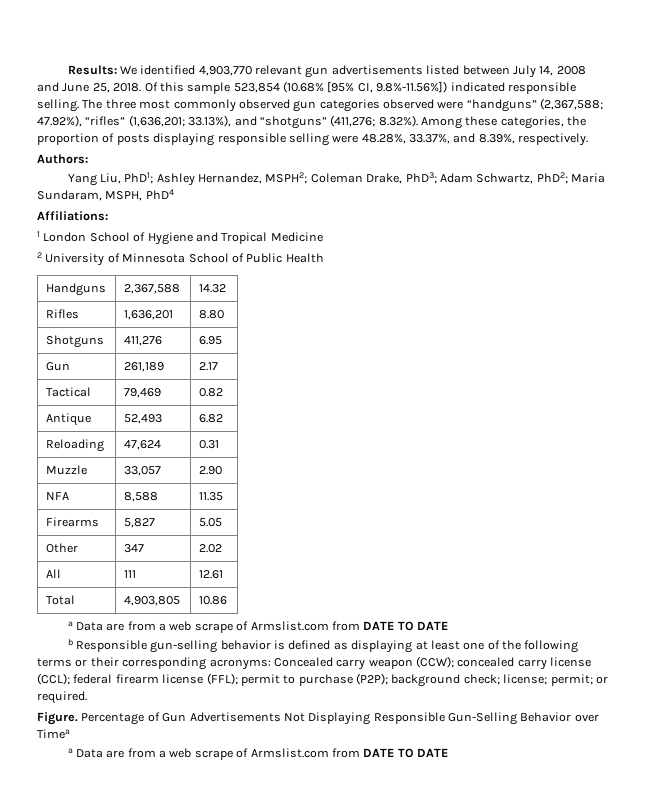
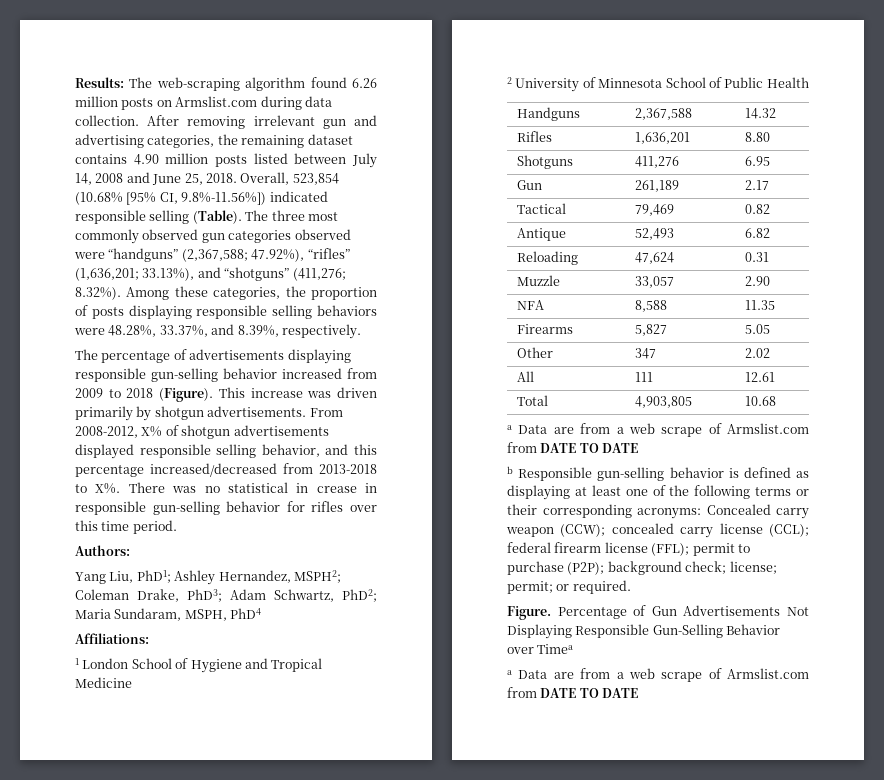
- Results: We identified 4,903,770 relevant gun advertisements listed between July 14, 2008 and June 25, 2018.
+ Results: The web-scraping algorithm found 6.26 million posts on Armslist.com during data collection. After removing irrelevant gun and advertising categories, the remaining dataset contains 4.90 million posts listed between July 14, 2008 and June 25, 2018.
- Of this sample 523,854 (10.68% [95% CI, 9.8%-11.56%]) indicated responsible selling.
+ Overall, 523,854 (10.68% [95% CI, 9.8%-11.56%]) indicated responsible selling (Table).
- The three most commonly observed gun categories observed were “handguns” (2,367,588; 47.92%), “rifles” (1,636,201; 33.13%), and “shotguns” (411,276; 8.32%). Among these categories, the proportion of posts displaying responsible selling were 48.28%, 33.37%, and 8.39%, respectively.
+ The three most commonly observed gun categories observed were “handguns” (2,367,588; 47.92%), “rifles” (1,636,201; 33.13%), and “shotguns” (411,276; 8.32%). Among these categories, the proportion of posts displaying responsible selling behaviors were 48.28%, 33.37%, and 8.39%, respectively.
+ The percentage of advertisements displaying responsible gun-selling behavior increased from 2009 to 2018 (Figure). This increase was driven primarily by shotgun advertisements. From 2008-2012, X% of shotgun advertisements displayed responsible selling behavior, and this percentage increased/decreased from 2013-2018 to X%. There was no statistical in crease in responsible gun-selling behavior for rifles over this time period.
- Total | 4,903,805 | 10.86
+ Total | 4,903,805 | 10.68

